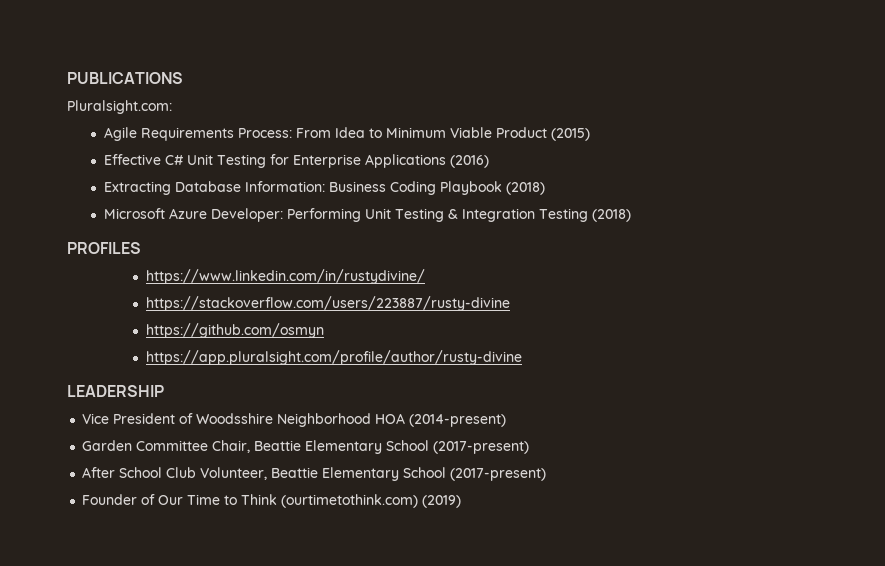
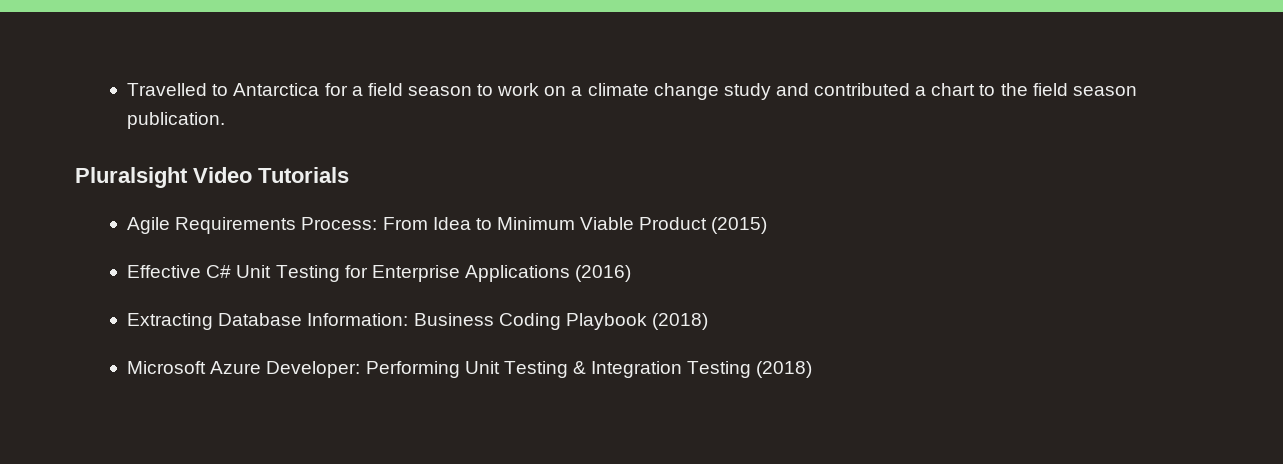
- PUBLICATIONS
- Pluralsight.com:
+ Travelled to Antarctica for a field season to work on a climate change study and contributed a chart to the field season publication.
+ Pluralsight Video Tutorials
- PROFILES
- https://www.linkedin.com/in/rustydivine/
- https://stackoverflow.com/users/223887/rusty-divine
- https://github.com/osmyn
- https://app.pluralsight.com/profile/author/rusty-divine
- LEADERSHIP
- Vice President of Woodsshire Neighborhood HOA (2014-present)
- Garden Committee Chair, Beattie Elementary School (2017-present)
- After School Club Volunteer, Beattie Elementary School (2017-present)
- Founder of Our Time to Think (ourtimetothink.com) (2019)

